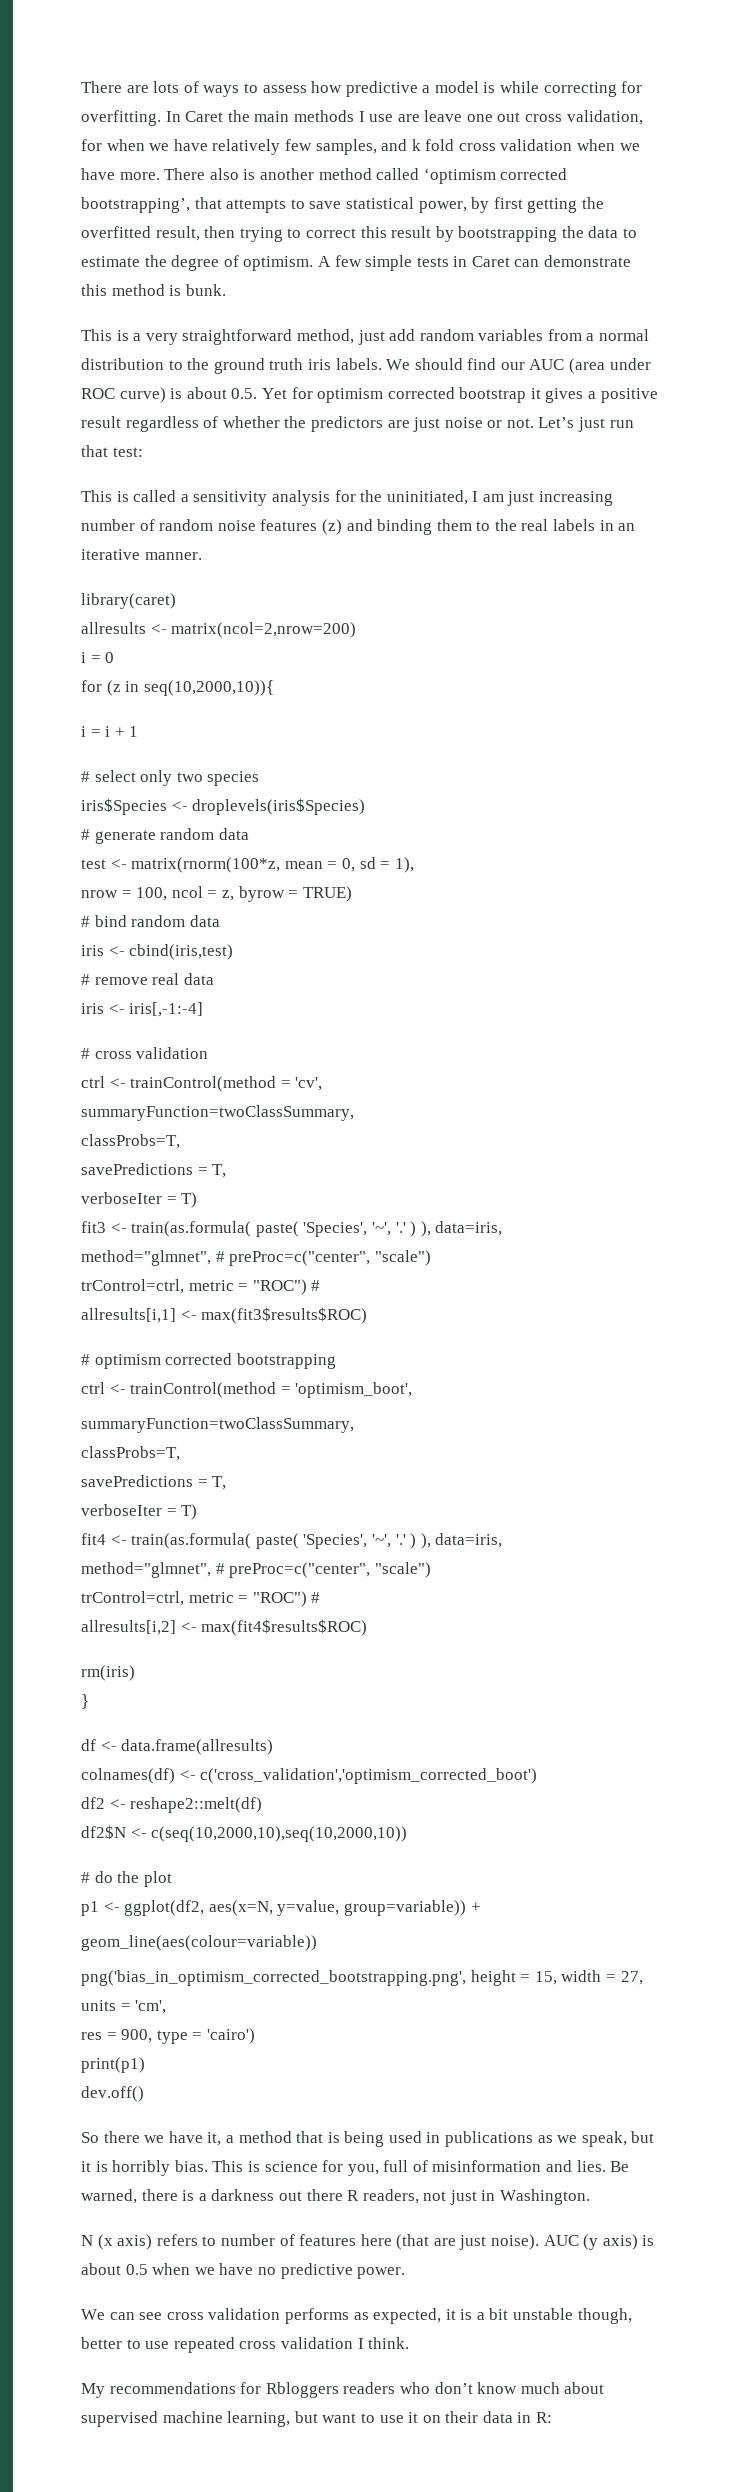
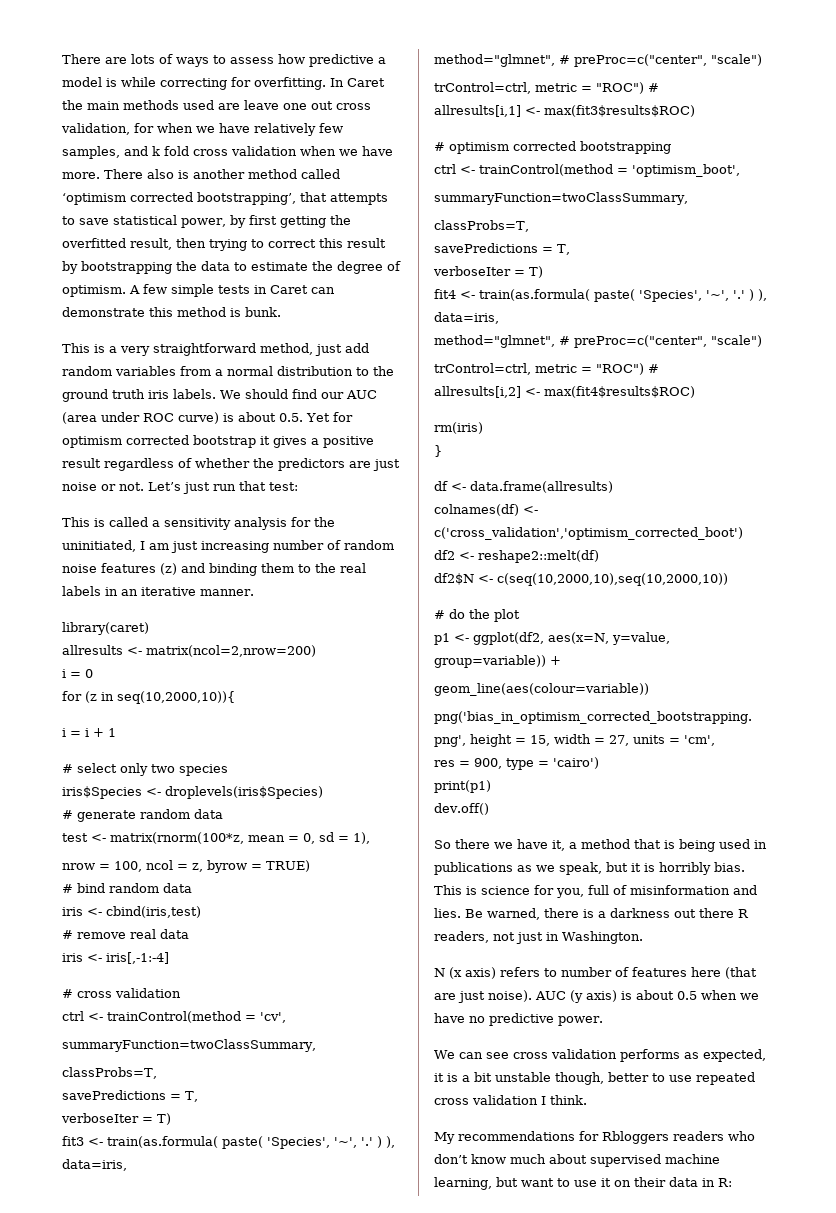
- In Caret the main methods I use are leave one out cross validation, for when we have relatively few samples, and k fold cross validation when we have more.
+ In Caret the main methods used are leave one out cross validation, for when we have relatively few samples, and k fold cross validation when we have more.

